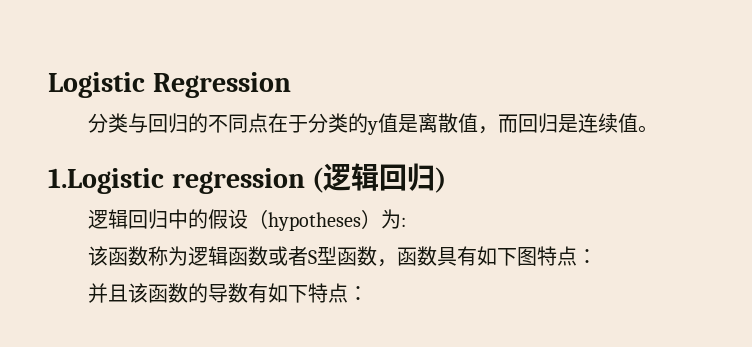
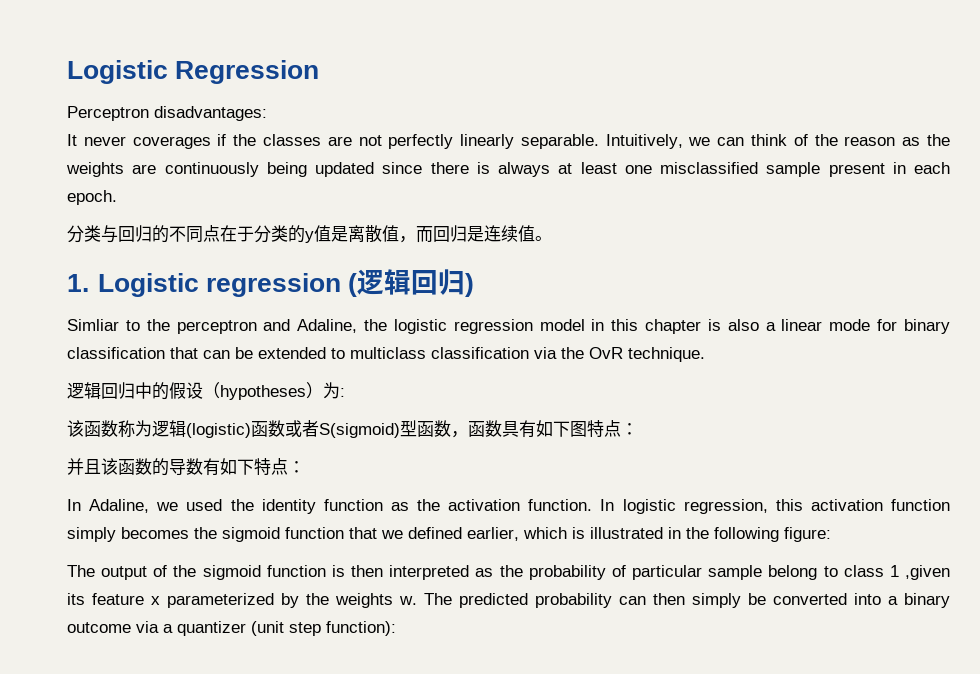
+ Perceptron disadvantages:
+ It never coverages if the classes are not perfectly linearly separable. Intuitively, we can think of the reason as the weights are continuously being updated since there is always at least one misclassified sample present in each epoch.
- 1.Logistic regression (逻辑回归)
+ 1. Logistic regression (逻辑回归)
+ Simliar to the perceptron and Adaline, the logistic regression model in this chapter is also a linear mode for binary classification that can be extended to multiclass classification via the OvR technique.
- 该函数称为逻辑函数或者S型函数，函数具有如下图特点：
+ 该函数称为逻辑(logistic)函数或者S(sigmoid)型函数，函数具有如下图特点：
+ In Adaline, we used the identity function as the activation function. In logistic regression, this activation function simply becomes the sigmoid function that we defined earlier, which is illustrated in the following figure:
+ The output of the sigmoid function is then interpreted as the probability of particular sample belong to class 1 ,given its feature x parameterized by the weights w. The predicted probability can then simply be converted into a binary outcome via a quantizer (unit step function):

